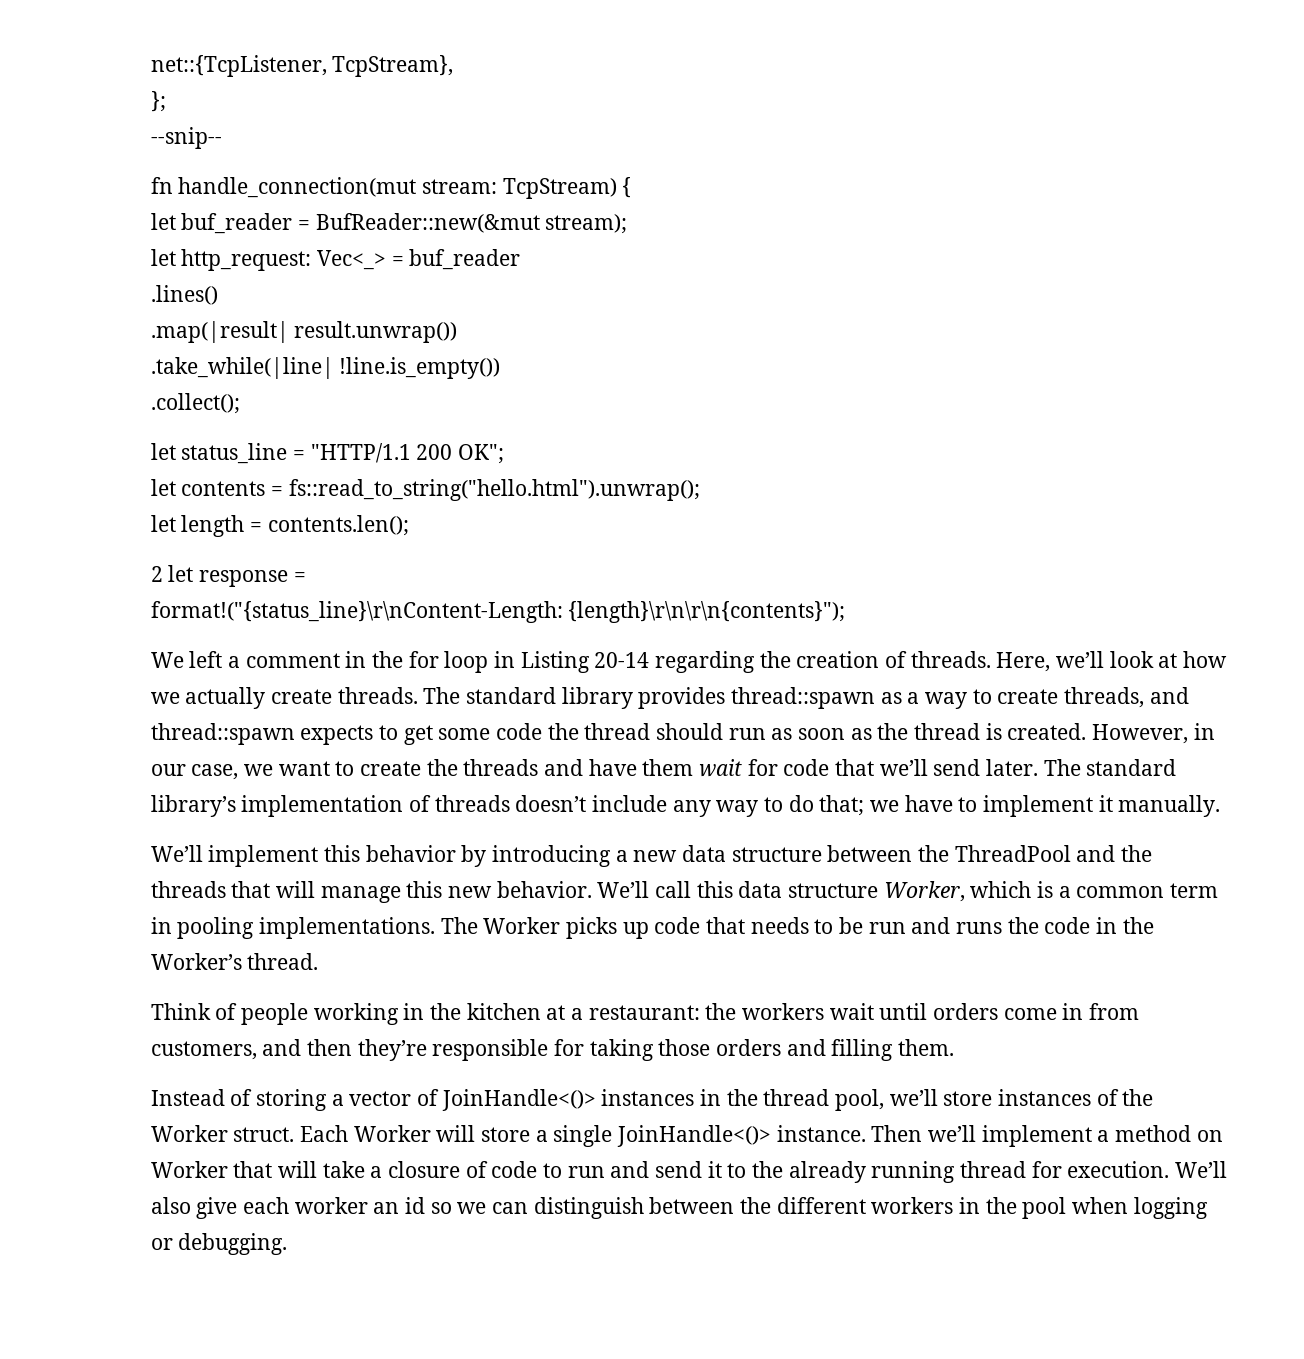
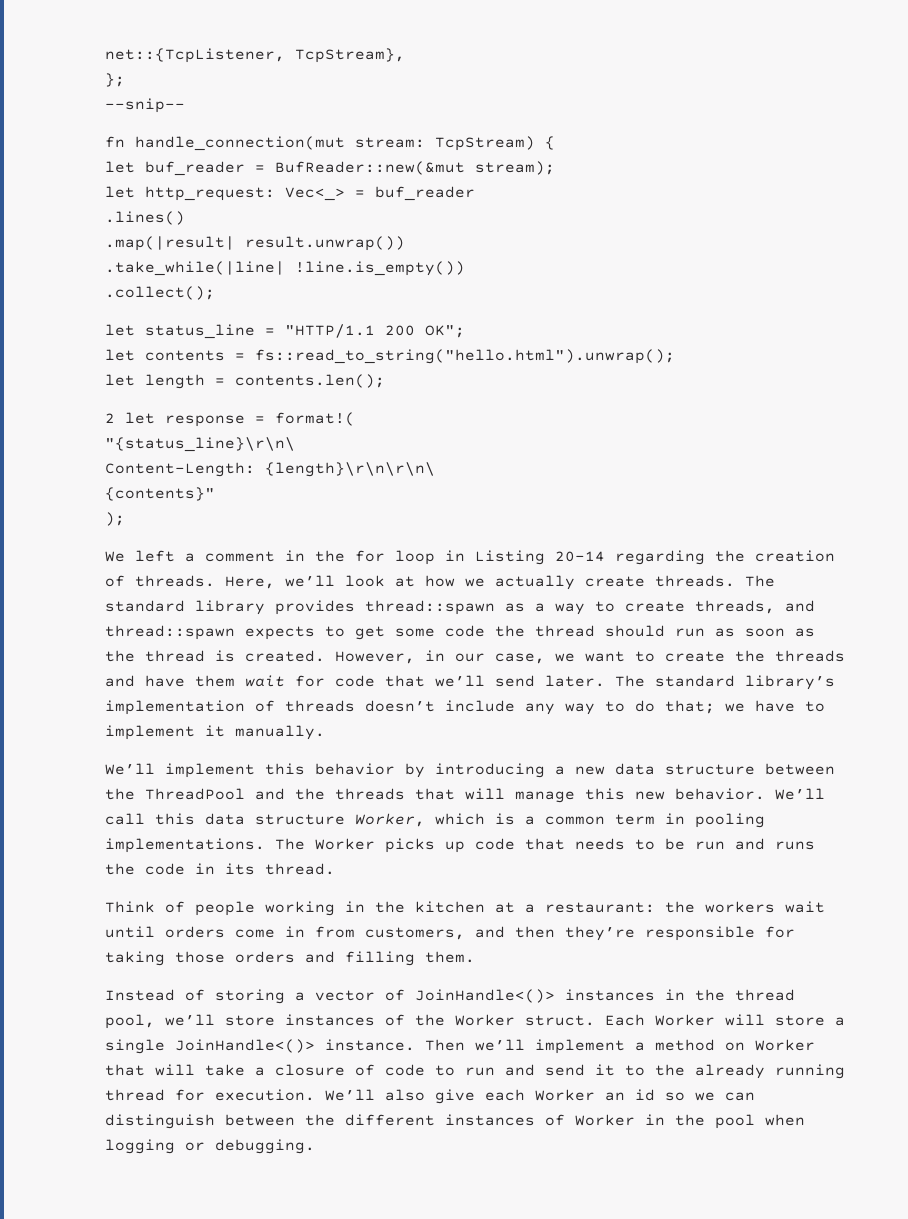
- 2 let response =
- format!("{status_line}\r\nContent-Length: {length}\r\n\r\n{contents}");
+ 2 let response = format!(
+ "{status_line}\r\n\
+ Content-Length: {length}\r\n\r\n\
+ {contents}"
+ );
- The Worker picks up code that needs to be run and runs the code in the Worker’s thread.
+ The Worker picks up code that needs to be run and runs the code in its thread.
- We’ll also give each worker an id so we can distinguish between the different workers in the pool when logging or debugging.
+ We’ll also give each Worker an id so we can distinguish between the different instances of Worker in the pool when logging or debugging.

